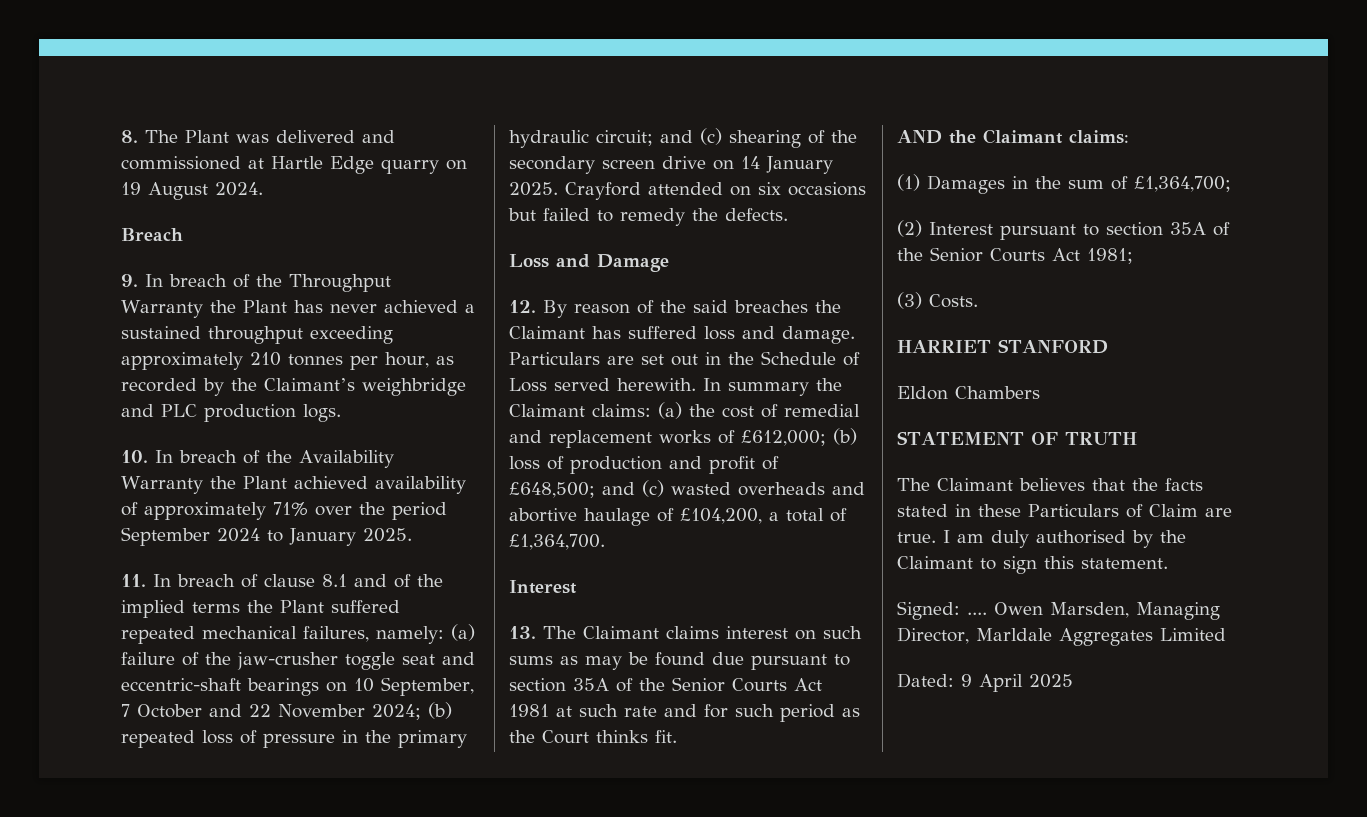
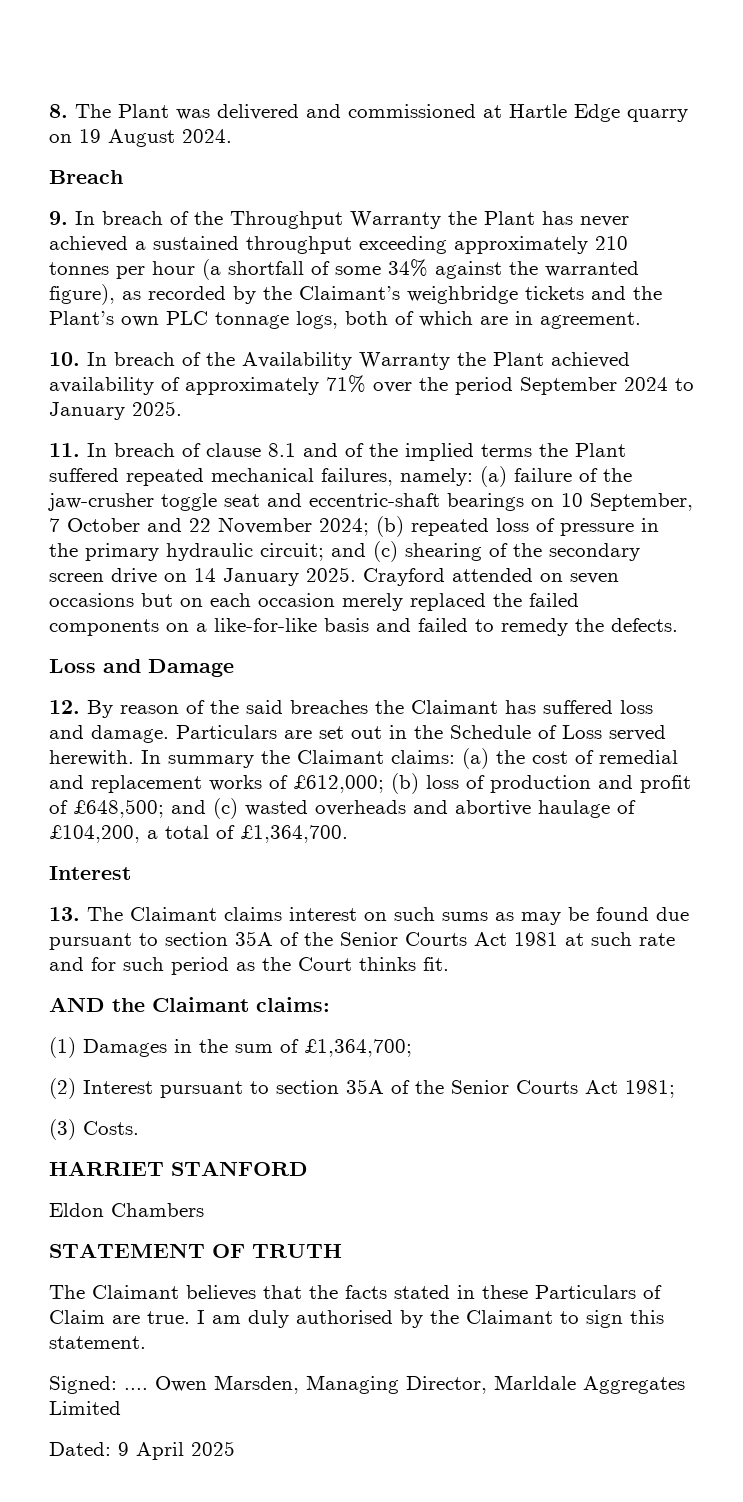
- 9. In breach of the Throughput Warranty the Plant has never achieved a sustained throughput exceeding approximately 210 tonnes per hour, as recorded by the Claimant’s weighbridge and PLC production logs.
+ 9. In breach of the Throughput Warranty the Plant has never achieved a sustained throughput exceeding approximately 210 tonnes per hour (a shortfall of some 34% against the warranted figure), as recorded by the Claimant’s weighbridge tickets and the Plant’s own PLC tonnage logs, both of which are in agreement.
- Crayford attended on six occasions but failed to remedy the defects.
+ Crayford attended on seven occasions but on each occasion merely replaced the failed components on a like-for-like basis and failed to remedy the defects.

